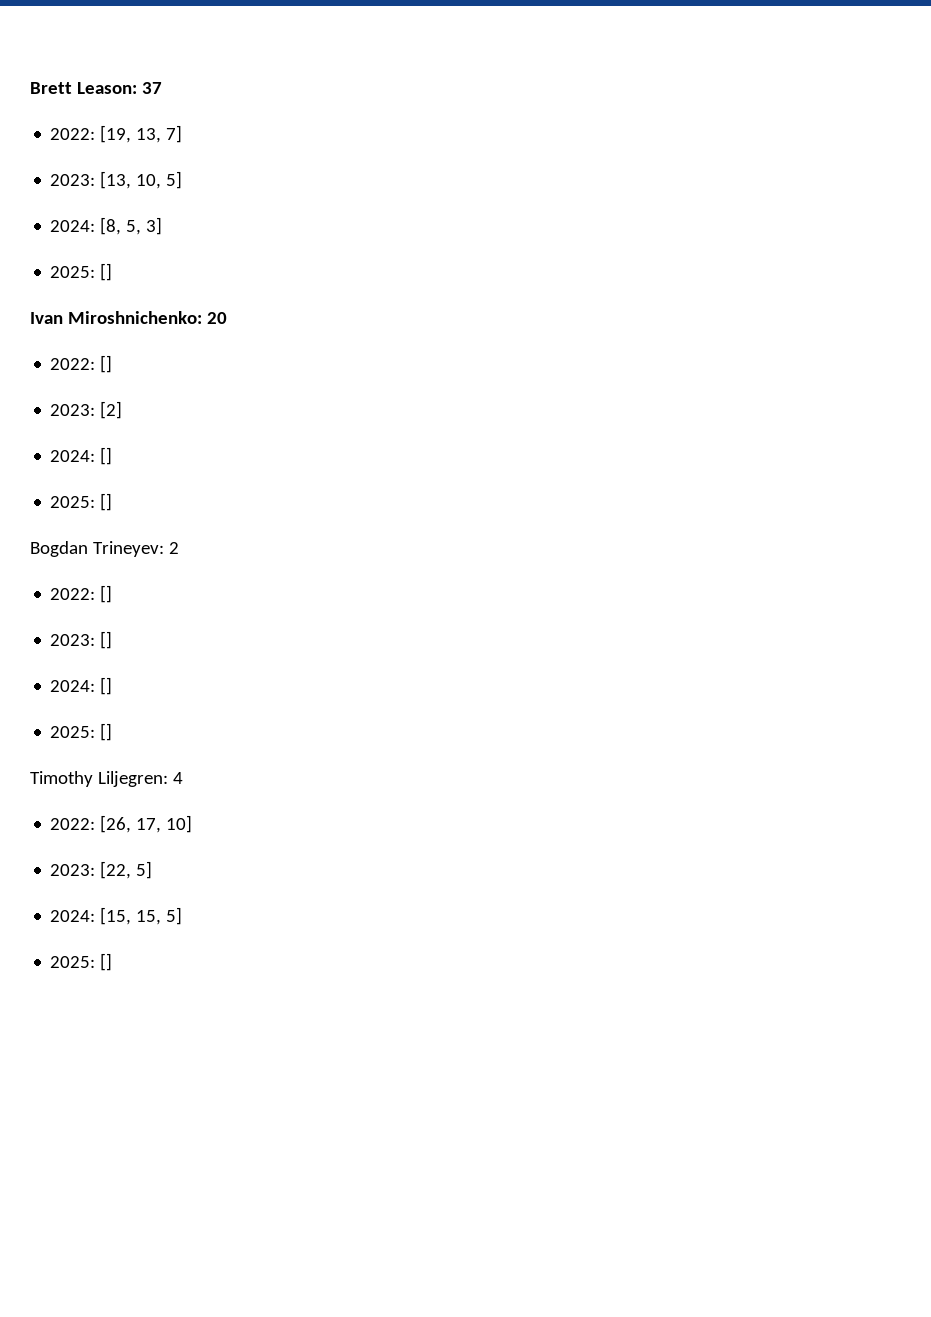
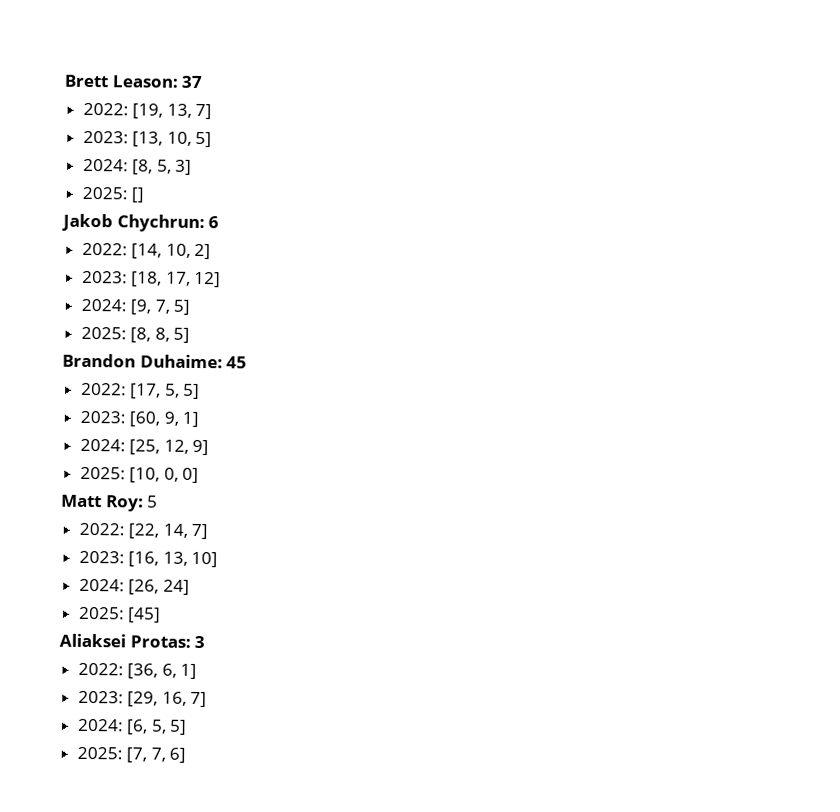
- Ivan Miroshnichenko: 20
- 2022: []
- 2023: [2]
- 2024: []
- 2025: []
- Bogdan Trineyev: 2
- 2022: []
- 2023: []
- 2024: []
- 2025: []
- Timothy Liljegren: 4
- 2022: [26, 17, 10]
- 2023: [22, 5]
- 2024: [15, 15, 5]
- 2025: []
+ Jakob Chychrun: 6
+ 2022: [14, 10, 2]
+ 2023: [18, 17, 12]
+ 2024: [9, 7, 5]
+ 2025: [8, 8, 5]
+ Brandon Duhaime: 45
+ 2022: [17, 5, 5]
+ 2023: [60, 9, 1]
+ 2024: [25, 12, 9]
+ 2025: [10, 0, 0]
+ Matt Roy: 5
+ 2022: [22, 14, 7]
+ 2023: [16, 13, 10]
+ 2024: [26, 24]
+ 2025: [45]
+ Aliaksei Protas: 3
+ 2022: [36, 6, 1]
+ 2023: [29, 16, 7]
+ 2024: [6, 5, 5]
+ 2025: [7, 7, 6]

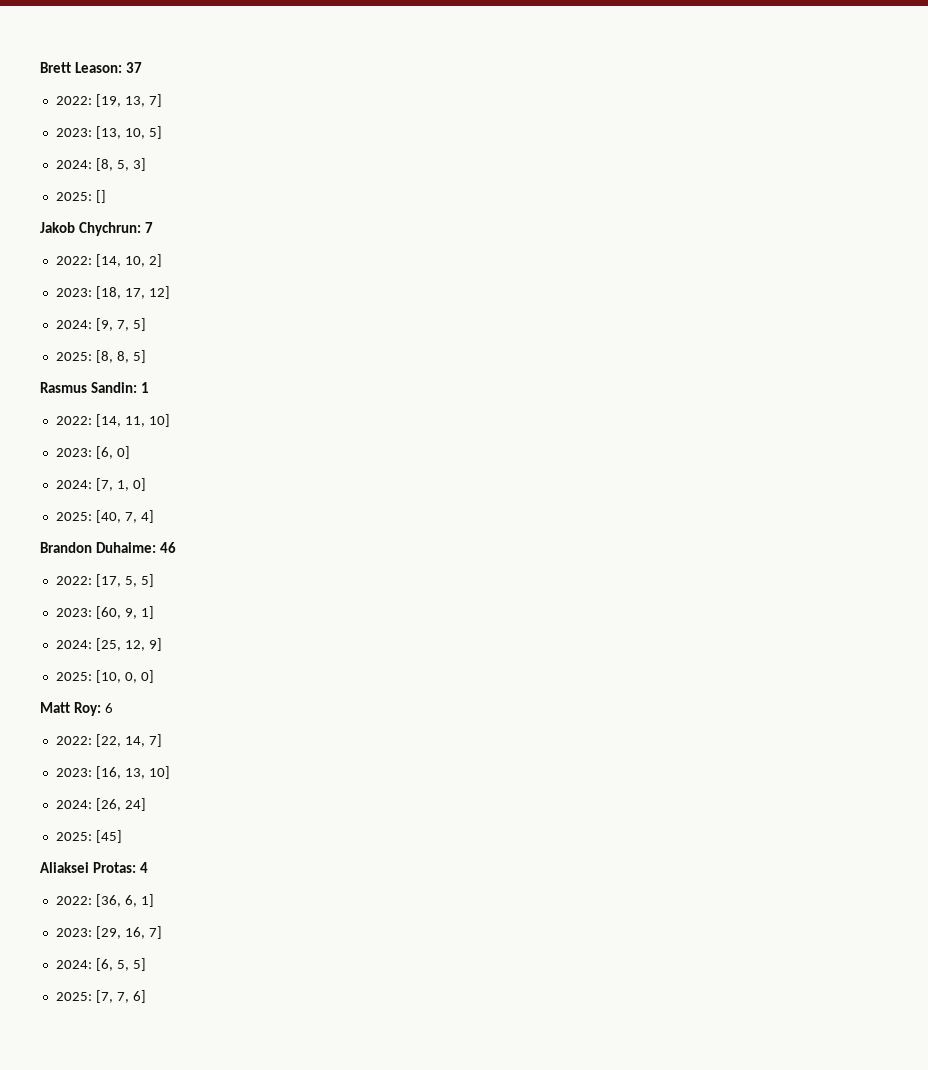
- Jakob Chychrun: 6
+ Jakob Chychrun: 7
+ Rasmus Sandin: 1
+ 2022: [14, 11, 10]
+ 2023: [6, 0]
+ 2024: [7, 1, 0]
+ 2025: [40, 7, 4]
- Brandon Duhaime: 45
+ Brandon Duhaime: 46
- Matt Roy: 5
+ Matt Roy: 6
- Aliaksei Protas: 3
+ Aliaksei Protas: 4

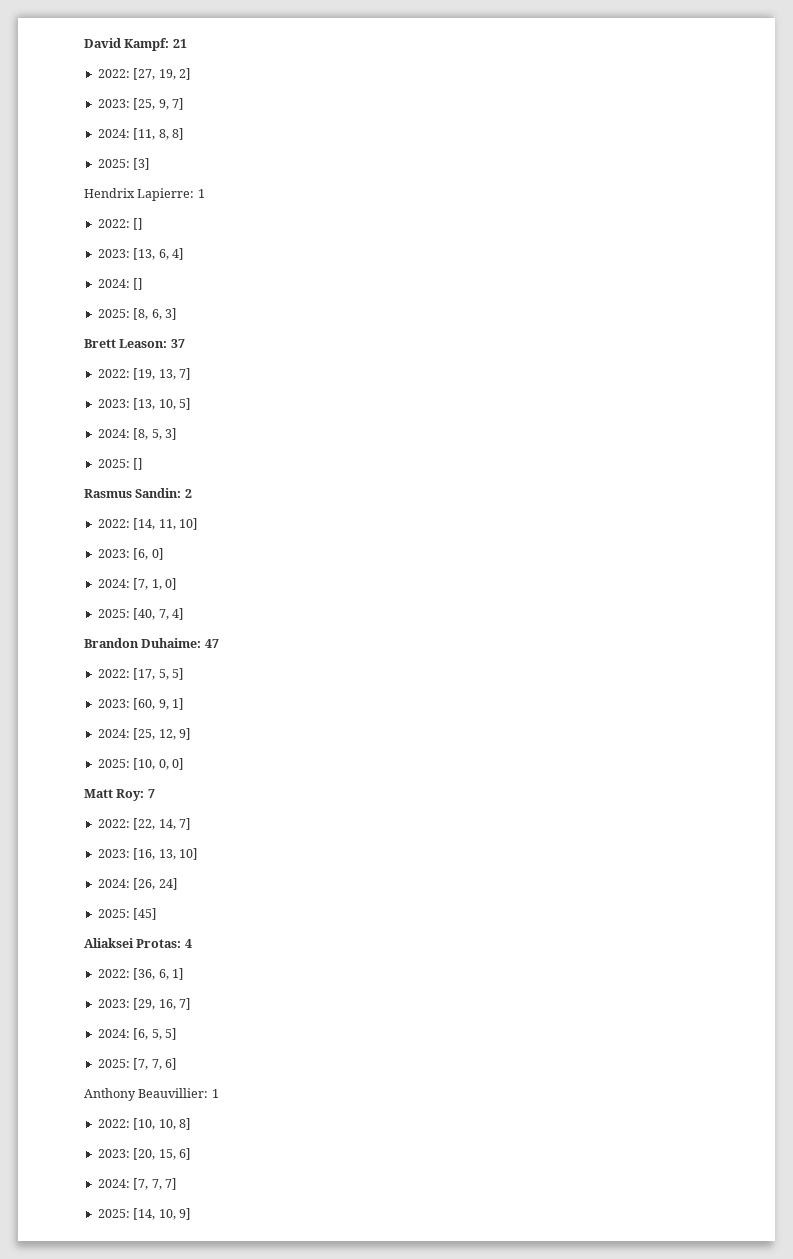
+ David Kampf: 21
+ 2022: [27, 19, 2]
+ 2023: [25, 9, 7]
+ 2024: [11, 8, 8]
+ 2025: [3]
+ Hendrix Lapierre: 1
+ 2022: []
+ 2023: [13, 6, 4]
+ 2024: []
+ 2025: [8, 6, 3]
- Jakob Chychrun: 7
- 2022: [14, 10, 2]
- 2023: [18, 17, 12]
- 2024: [9, 7, 5]
- 2025: [8, 8, 5]
- Rasmus Sandin: 1
+ Rasmus Sandin: 2
- Brandon Duhaime: 46
+ Brandon Duhaime: 47
- Matt Roy: 6
+ Matt Roy: 7
+ Anthony Beauvillier: 1
+ 2022: [10, 10, 8]
+ 2023: [20, 15, 6]
+ 2024: [7, 7, 7]
+ 2025: [14, 10, 9]

